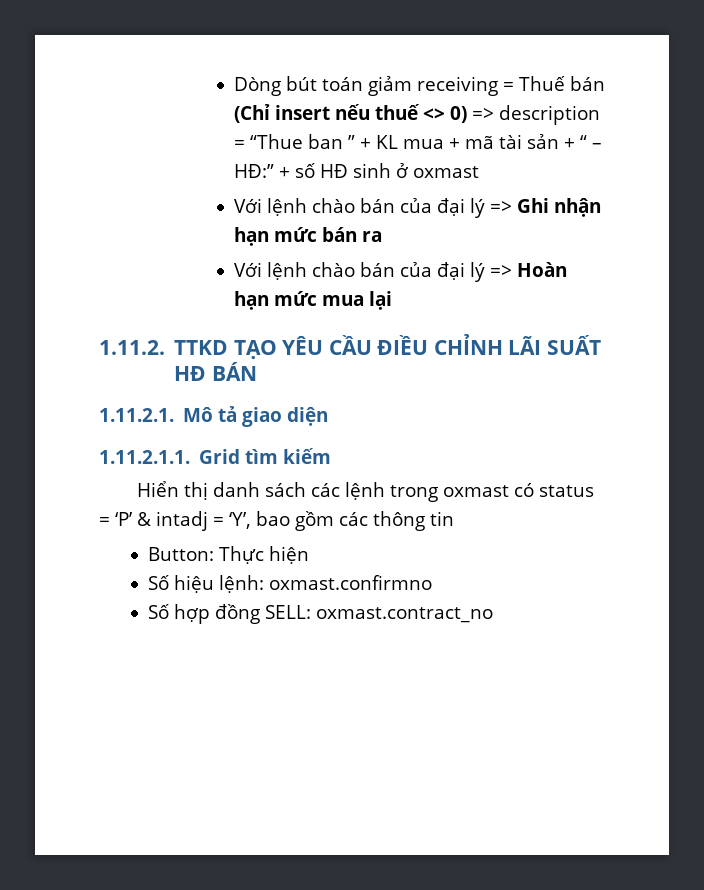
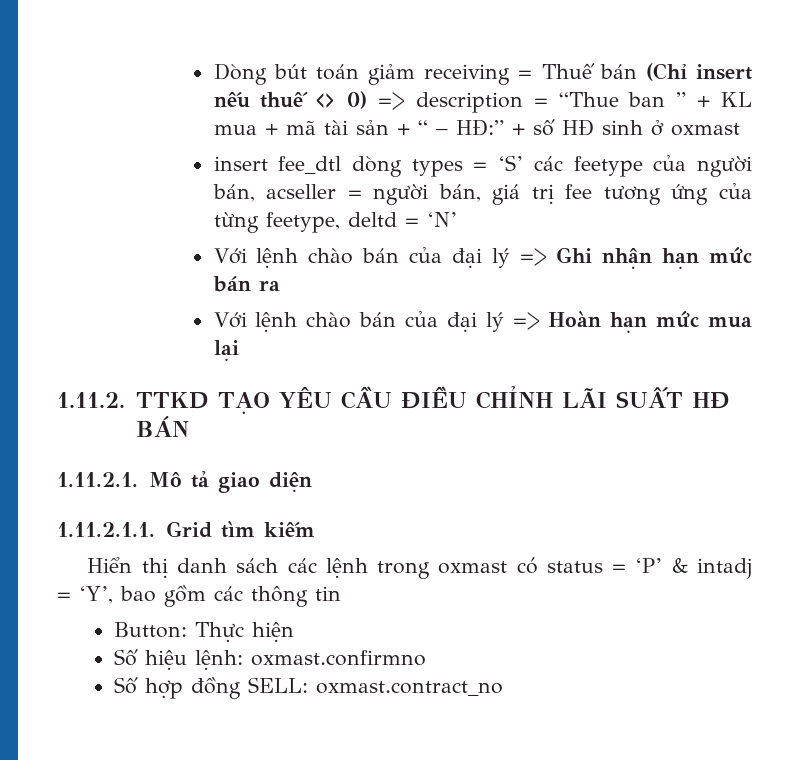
+ insert fee_dtl dòng types = ‘S’ các feetype của người bán, acseller = người bán, giá trị fee tương ứng của từng feetype, deltd = ‘N’

